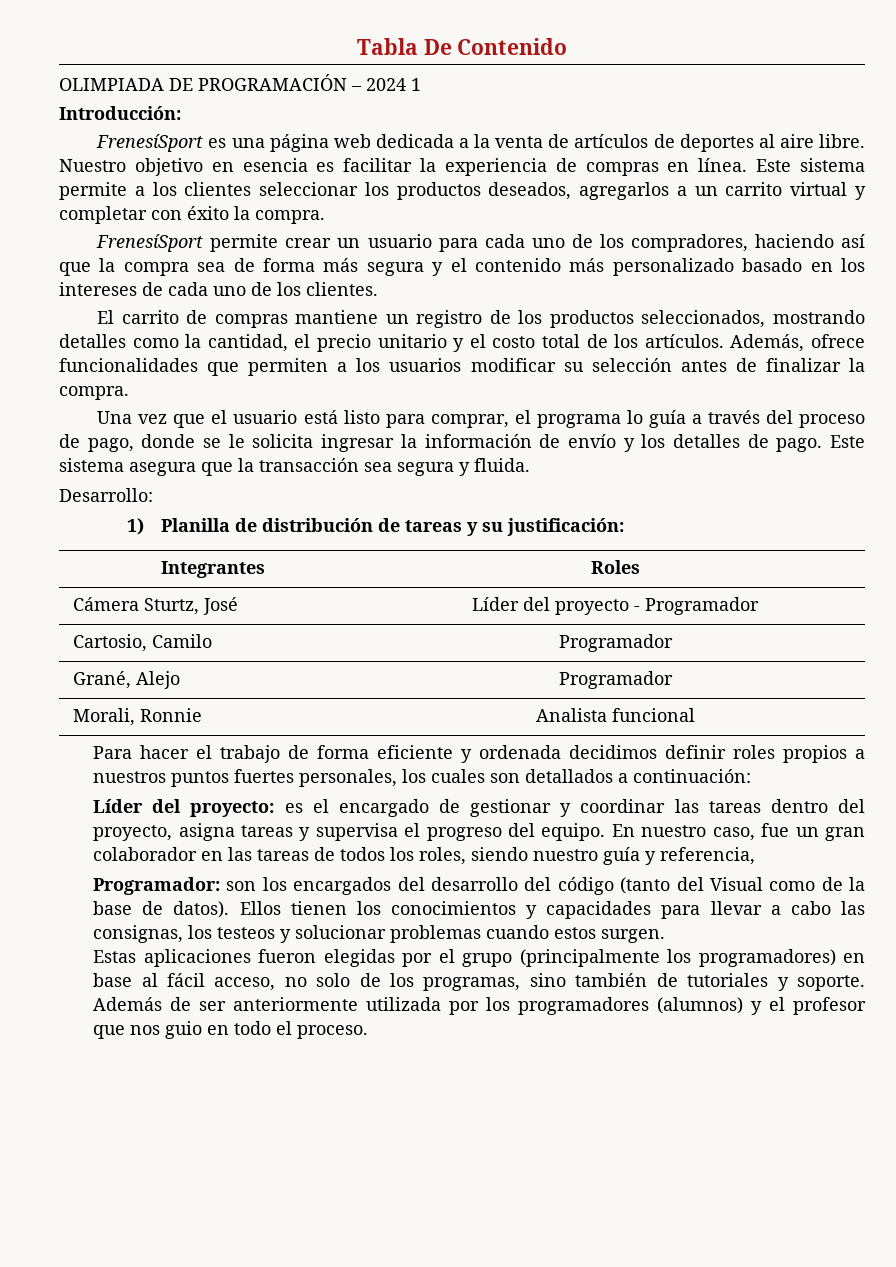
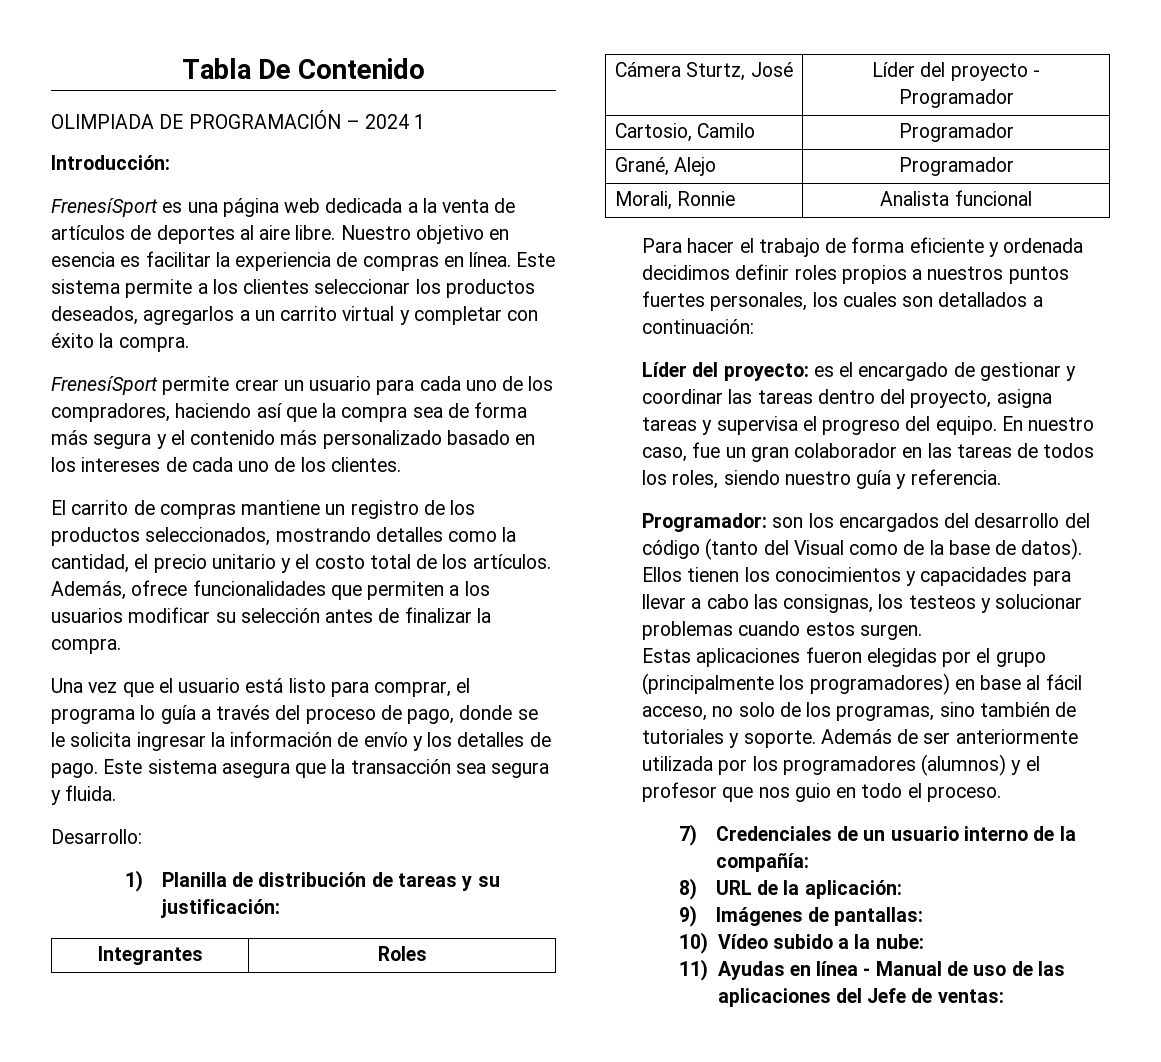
- En nuestro caso, fue un gran colaborador en las tareas de todos los roles, siendo nuestro guía y referencia,
+ En nuestro caso, fue un gran colaborador en las tareas de todos los roles, siendo nuestro guía y referencia.
+ 7) Credenciales de un usuario interno de la compañía:
+ 8) URL de la aplicación:
+ 9) Imágenes de pantallas:
+ 10) Vídeo subido a la nube:
+ 11) Ayudas en línea - Manual de uso de las aplicaciones del Jefe de ventas:

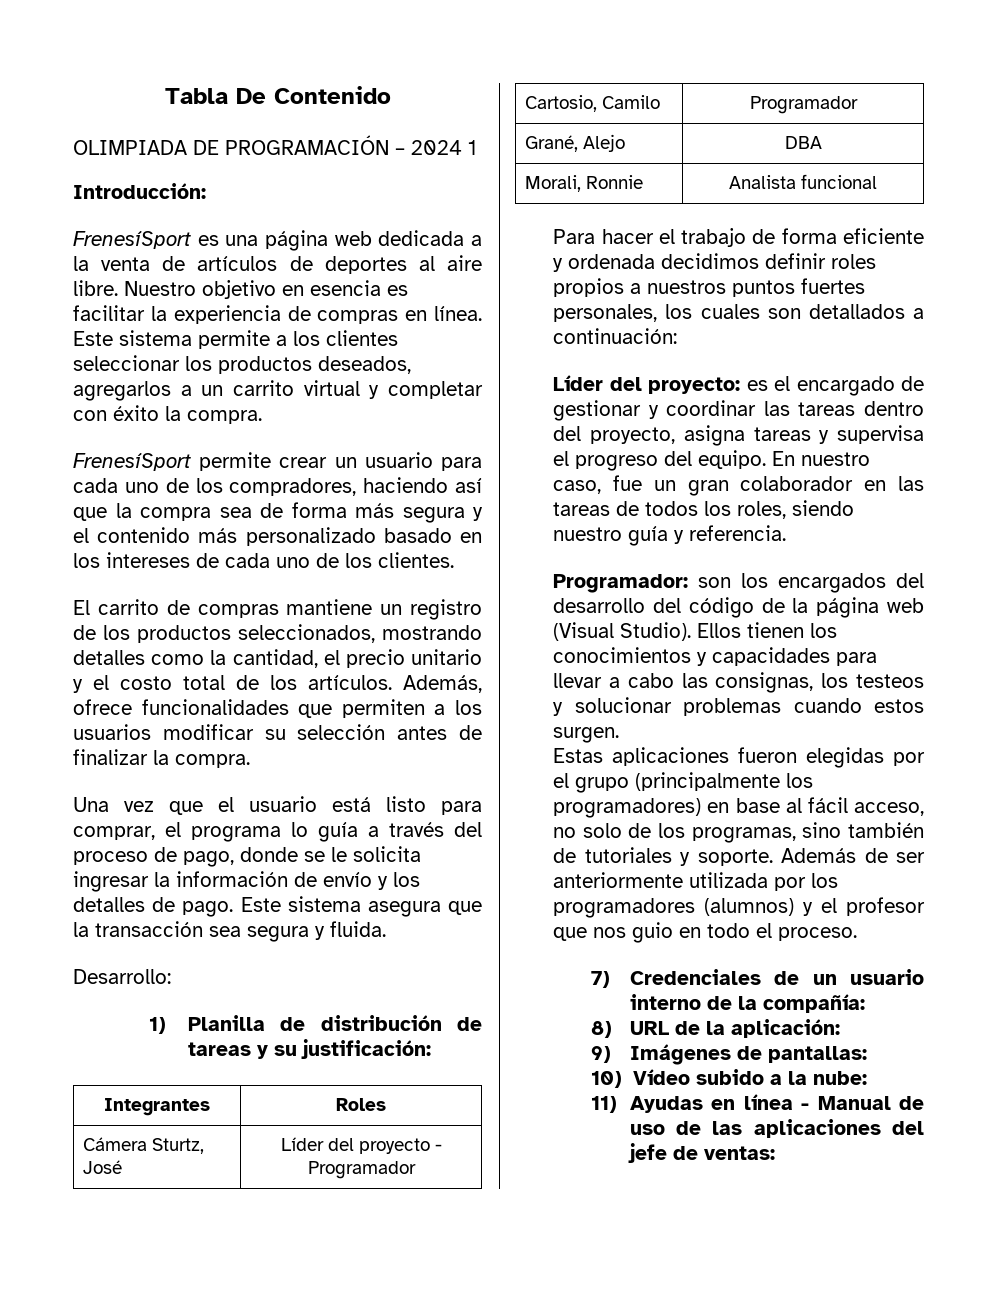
- Grané, Alejo | Programador
+ Grané, Alejo | DBA
- Programador: son los encargados del desarrollo del código (tanto del Visual como de la base de datos).
+ Programador: son los encargados del desarrollo del código de la página web (Visual Studio).
- 11) Ayudas en línea - Manual de uso de las aplicaciones del Jefe de ventas:
+ 11) Ayudas en línea - Manual de uso de las aplicaciones del jefe de ventas:

